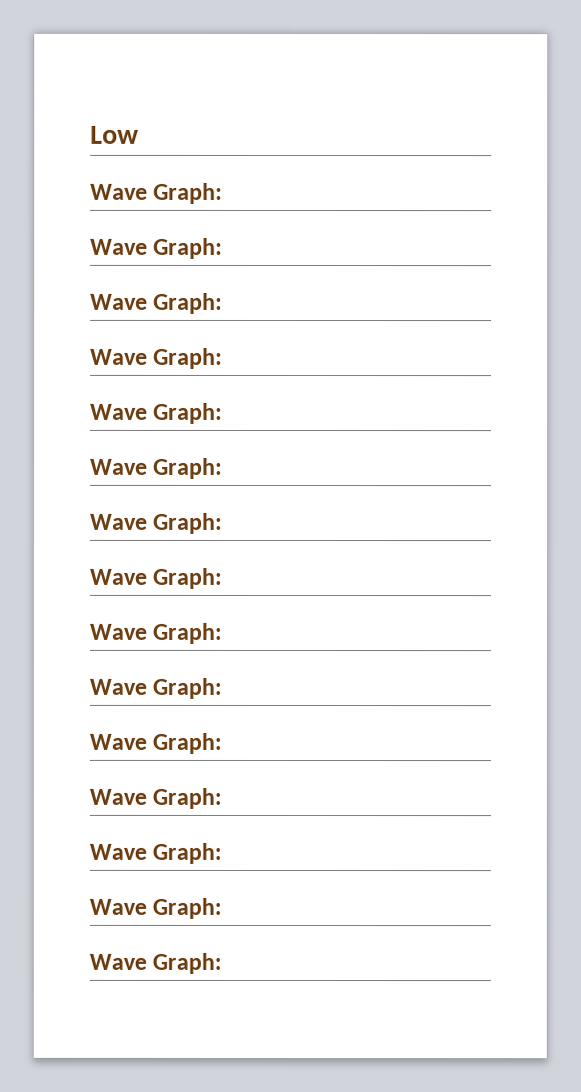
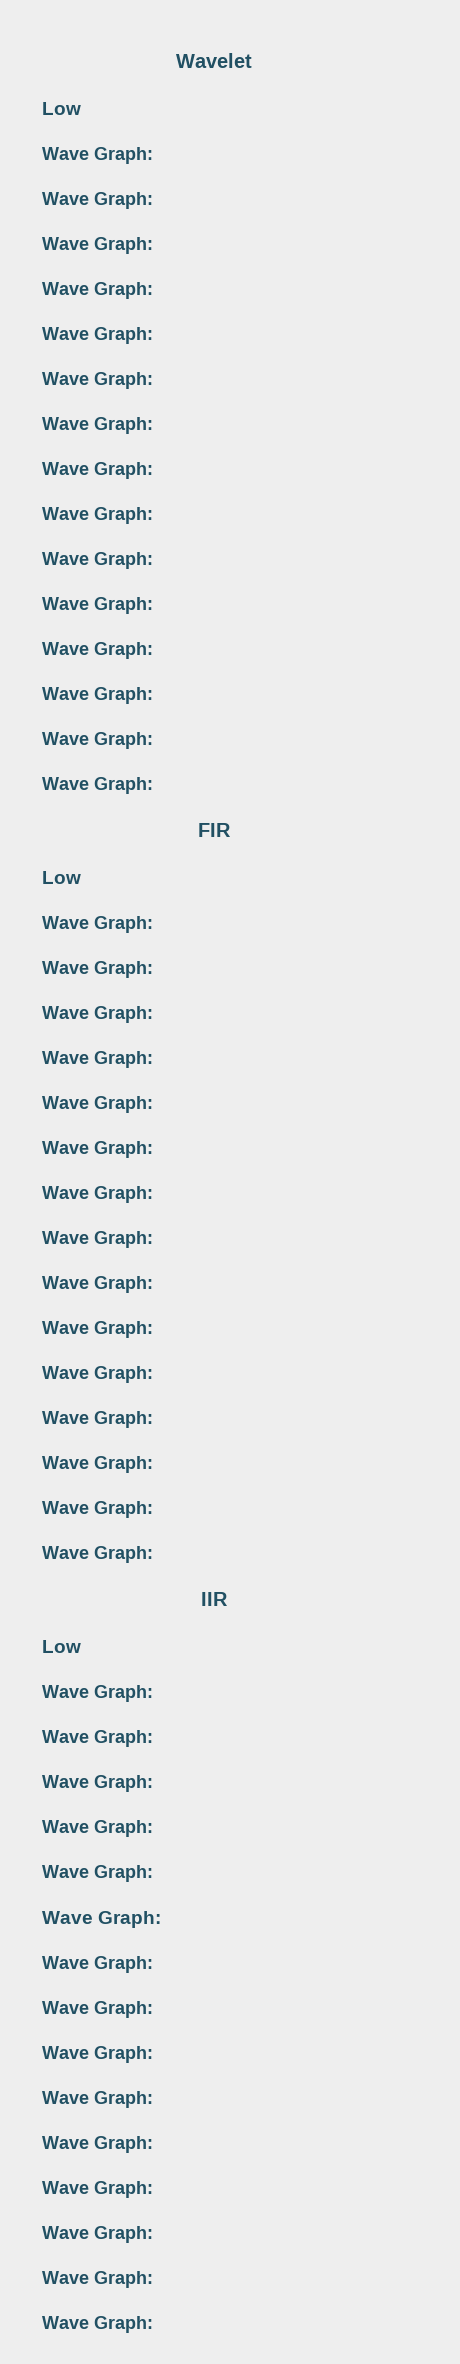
+ Wavelet
+ FIR
+ Low
+ Wave Graph:
+ Wave Graph:
+ Wave Graph:
+ Wave Graph:
+ Wave Graph:
+ Wave Graph:
+ Wave Graph:
+ Wave Graph:
+ Wave Graph:
+ Wave Graph:
+ Wave Graph:
+ Wave Graph:
+ Wave Graph:
+ Wave Graph:
+ Wave Graph:
+ IIR
+ Low
+ Wave Graph:
+ Wave Graph:
+ Wave Graph:
+ Wave Graph:
+ Wave Graph:
+ Wave Graph:
+ Wave Graph:
+ Wave Graph:
+ Wave Graph:
+ Wave Graph:
+ Wave Graph:
+ Wave Graph:
+ Wave Graph:
+ Wave Graph:
+ Wave Graph:

